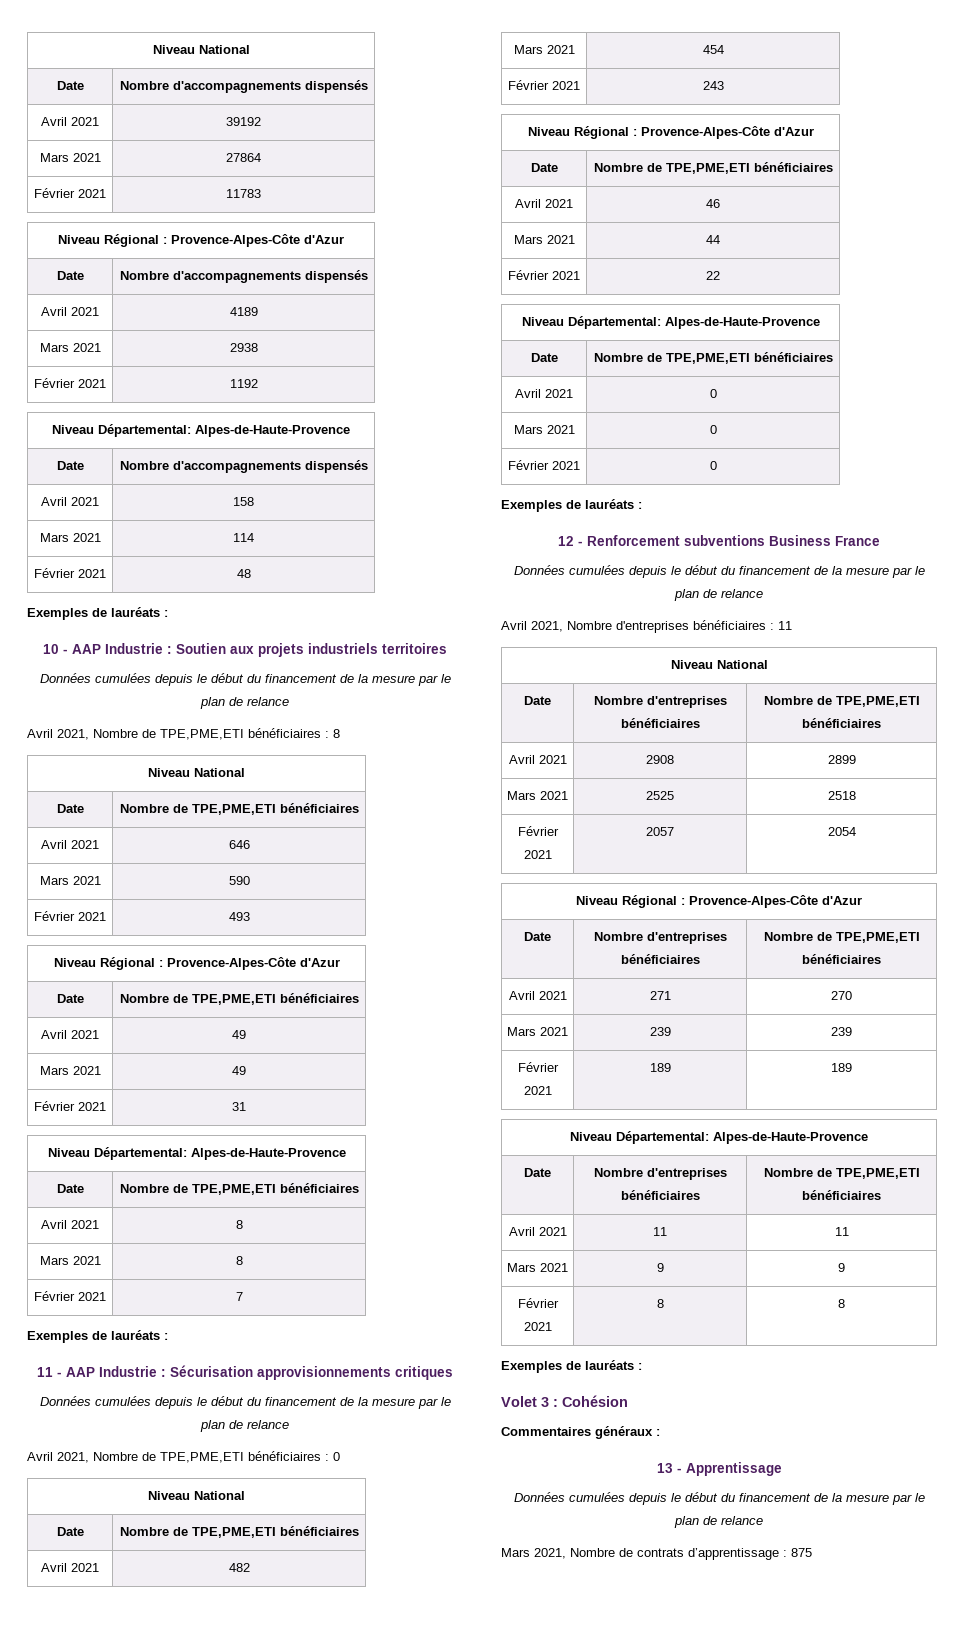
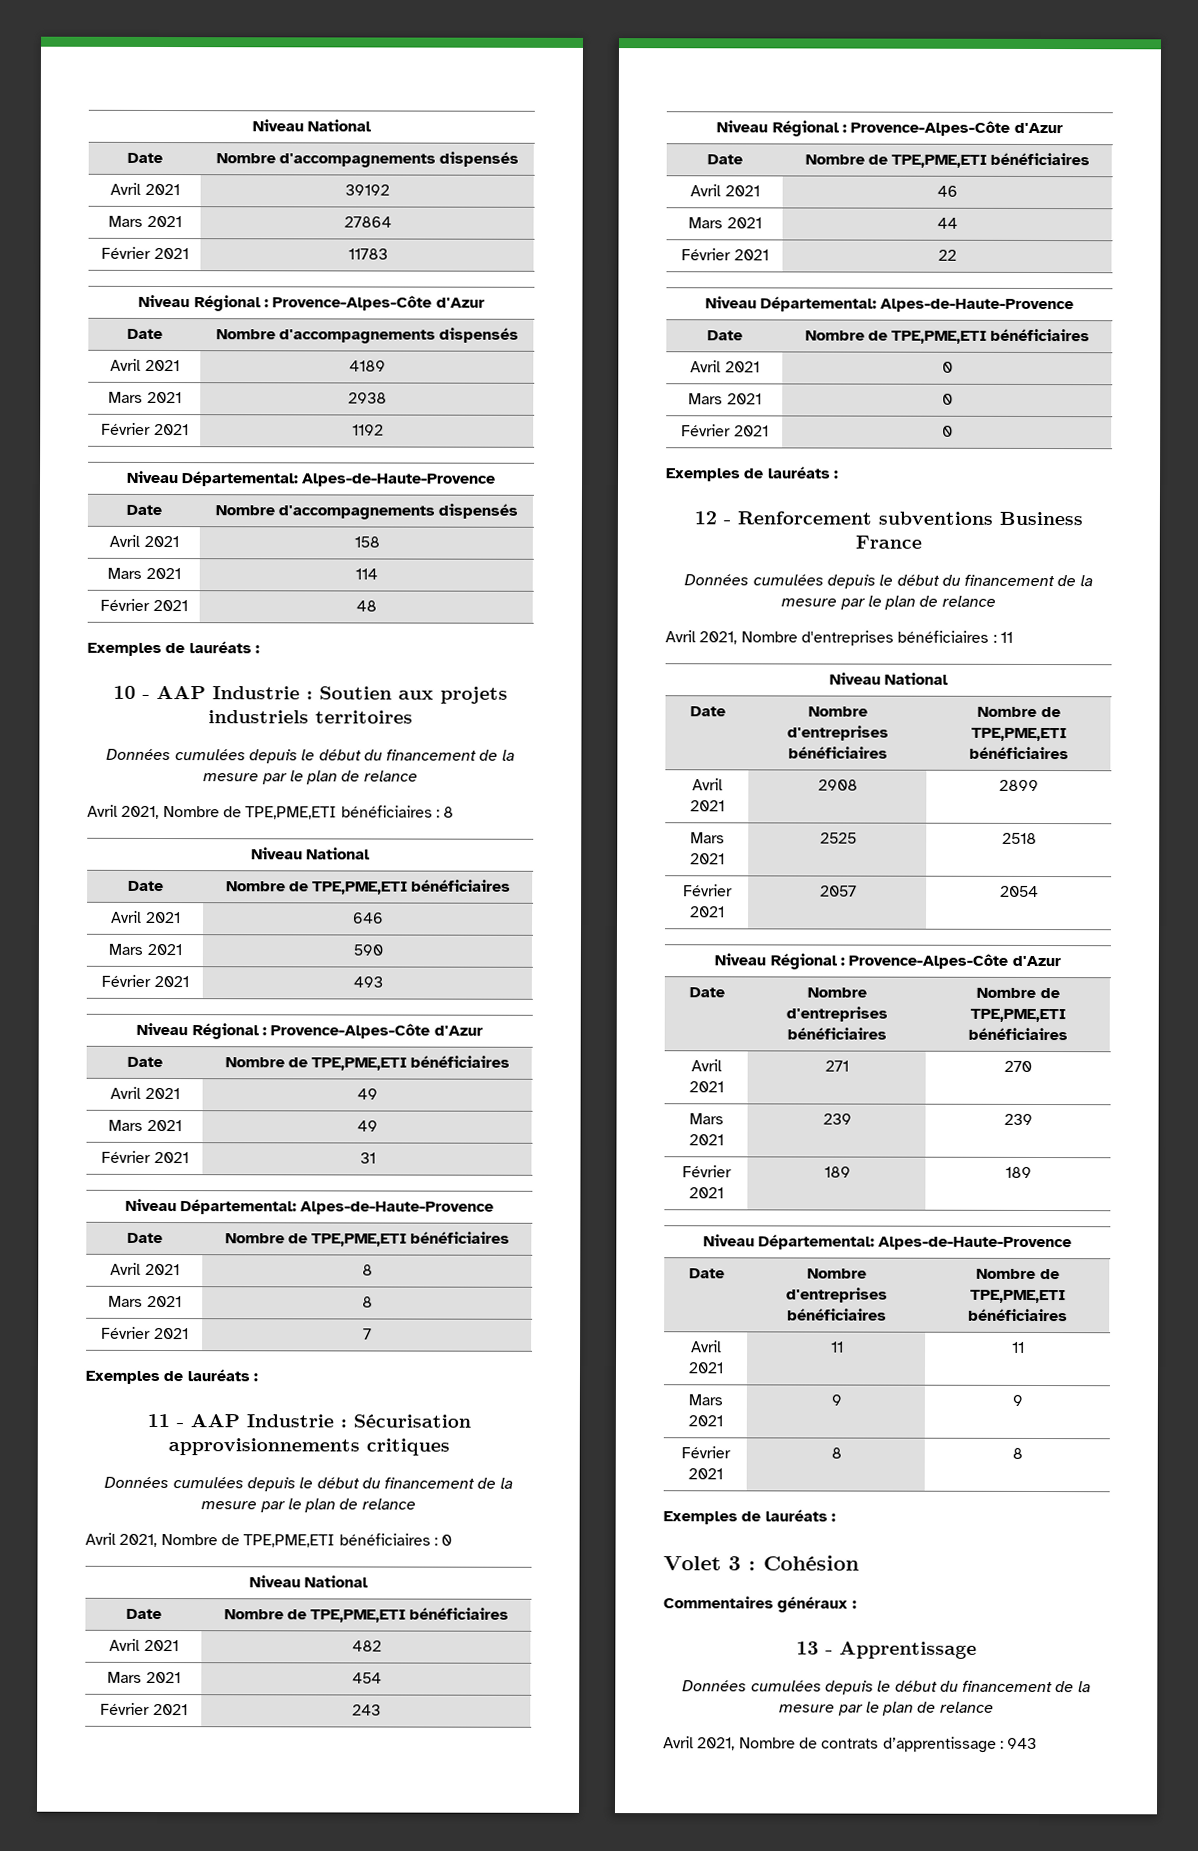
- Mars 2021, Nombre de contrats d’apprentissage : 875
+ Avril 2021, Nombre de contrats d’apprentissage : 943

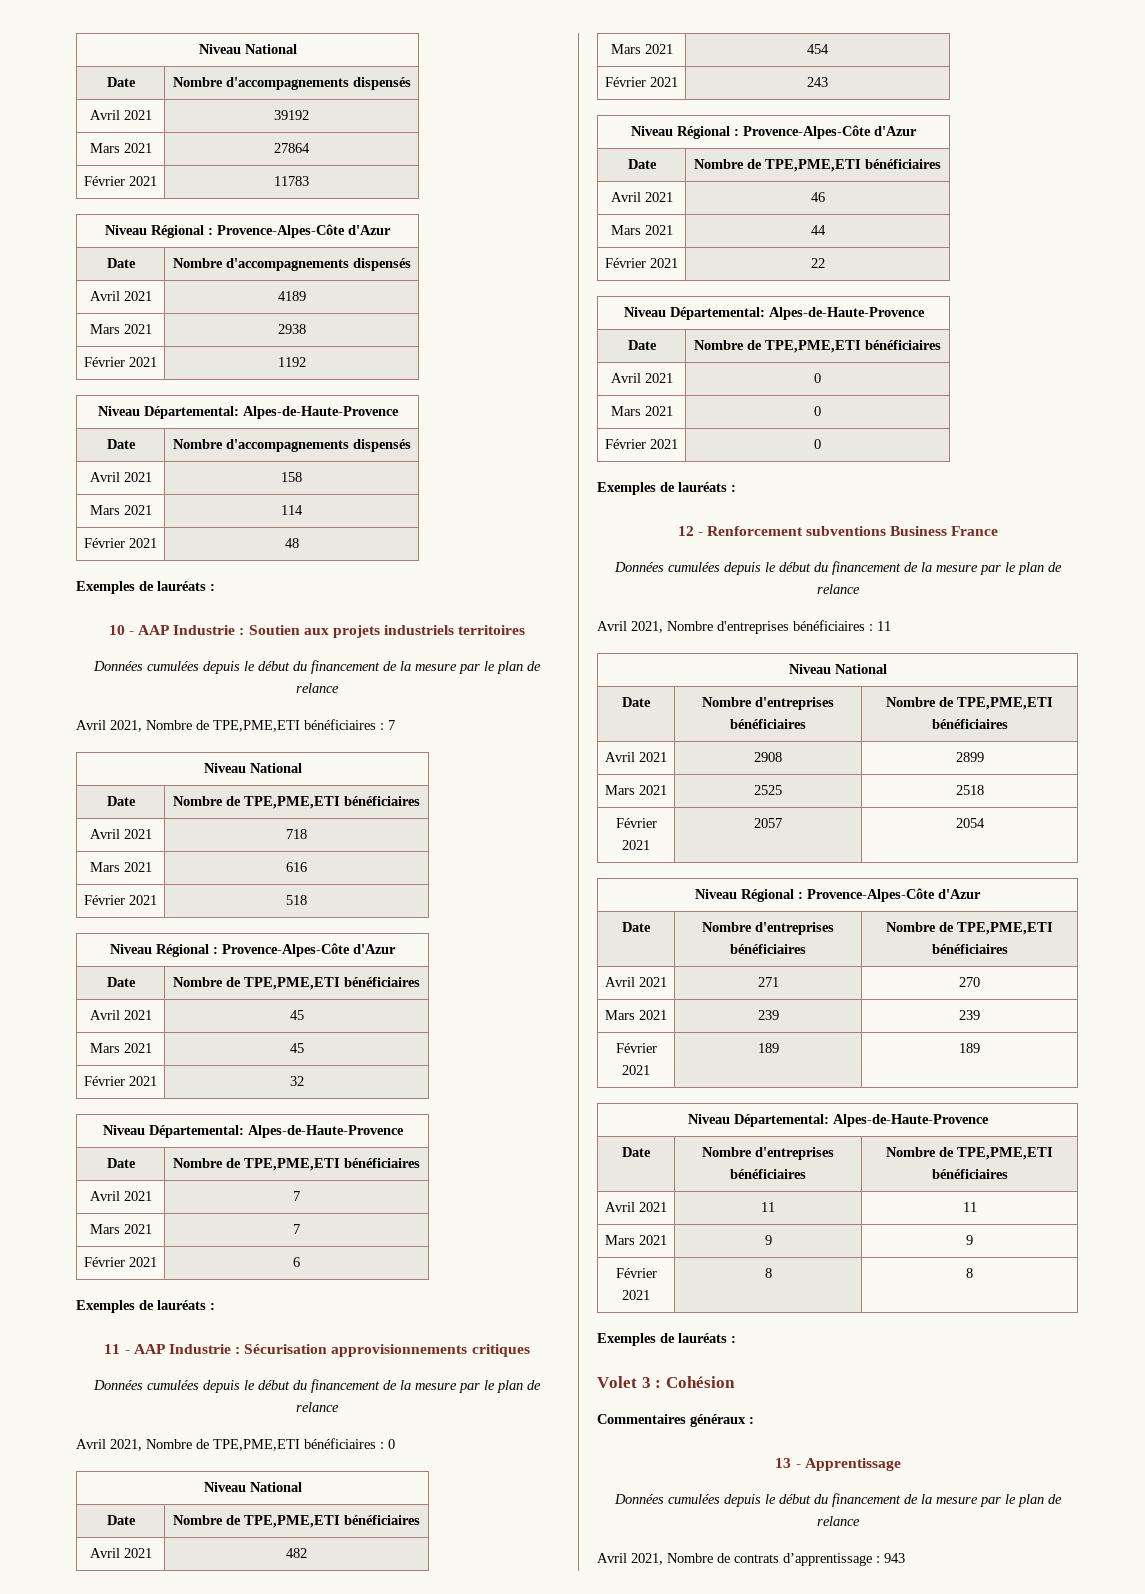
- Avril 2021, Nombre de TPE,PME,ETI bénéficiaires : 8
+ Avril 2021, Nombre de TPE,PME,ETI bénéficiaires : 7
  Niveau National
  Date | Nombre de TPE,PME,ETI bénéficiaires
- Avril 2021 | 646
- Mars 2021 | 590
- Février 2021 | 493
+ Avril 2021 | 718
+ Mars 2021 | 616
+ Février 2021 | 518
- Avril 2021 | 49
- Mars 2021 | 49
- Février 2021 | 31
+ Avril 2021 | 45
+ Mars 2021 | 45
+ Février 2021 | 32
- Avril 2021 | 8
- Mars 2021 | 8
- Février 2021 | 7
+ Avril 2021 | 7
+ Mars 2021 | 7
+ Février 2021 | 6

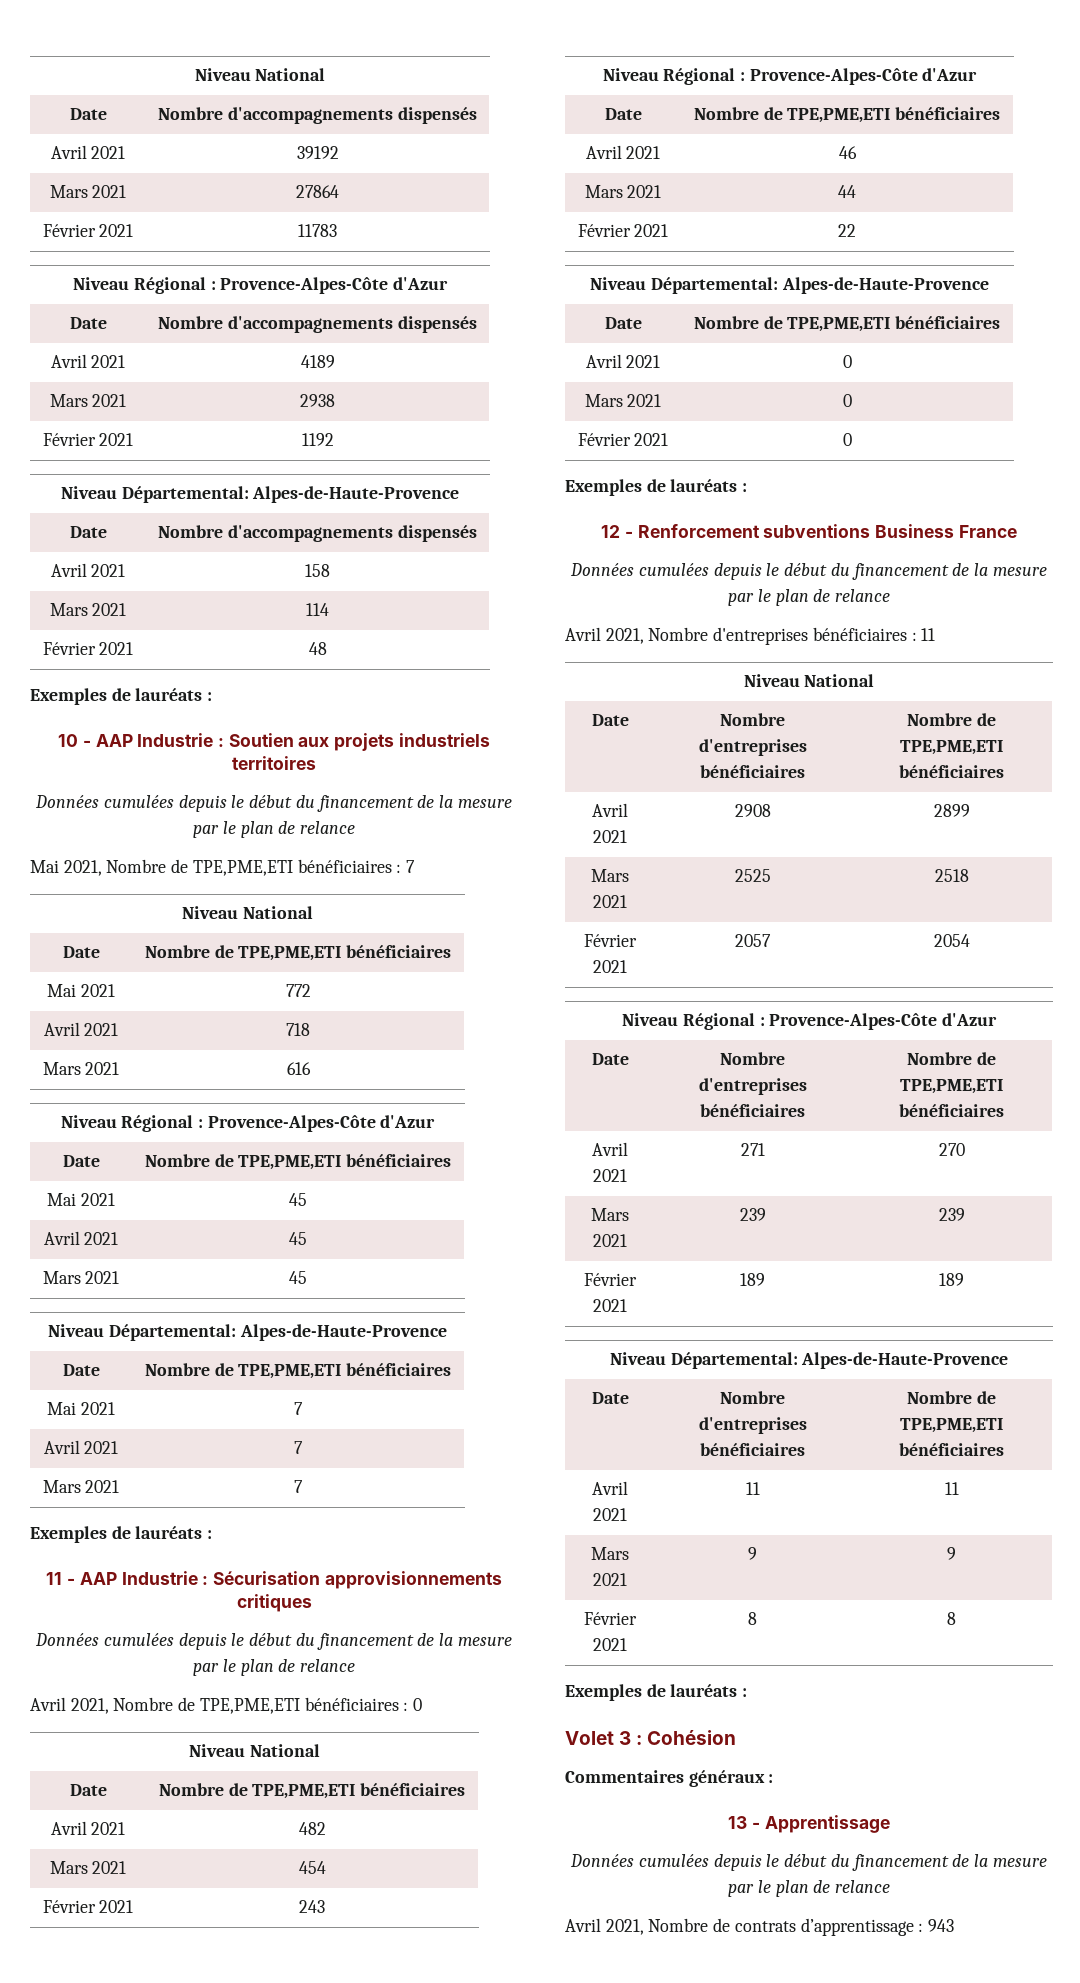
- Avril 2021, Nombre de TPE,PME,ETI bénéficiaires : 7
+ Mai 2021, Nombre de TPE,PME,ETI bénéficiaires : 7
+ Mai 2021 | 772
- Février 2021 | 518
+ Mai 2021 | 45
  Mars 2021 | 45
- Février 2021 | 32
  Niveau Départemental: Alpes-de-Haute-Provence
  Date | Nombre de TPE,PME,ETI bénéficiaires
+ Mai 2021 | 7
- Février 2021 | 6

